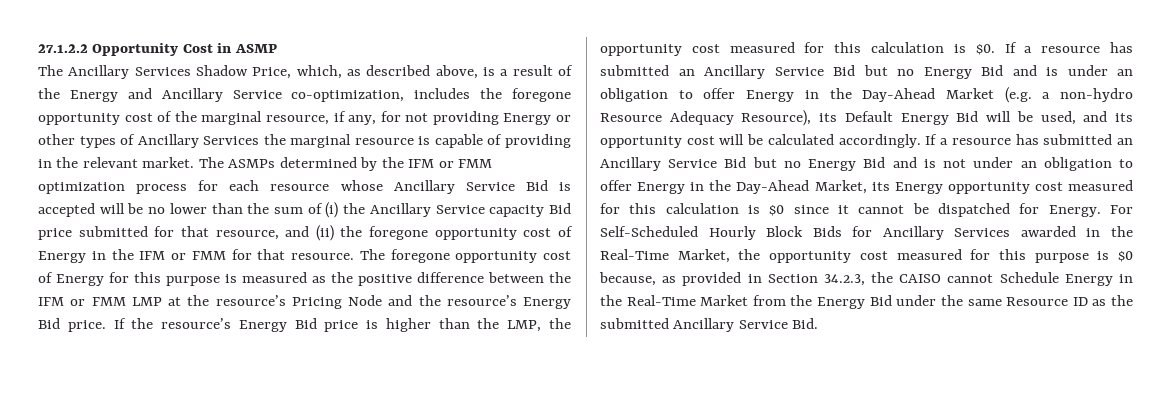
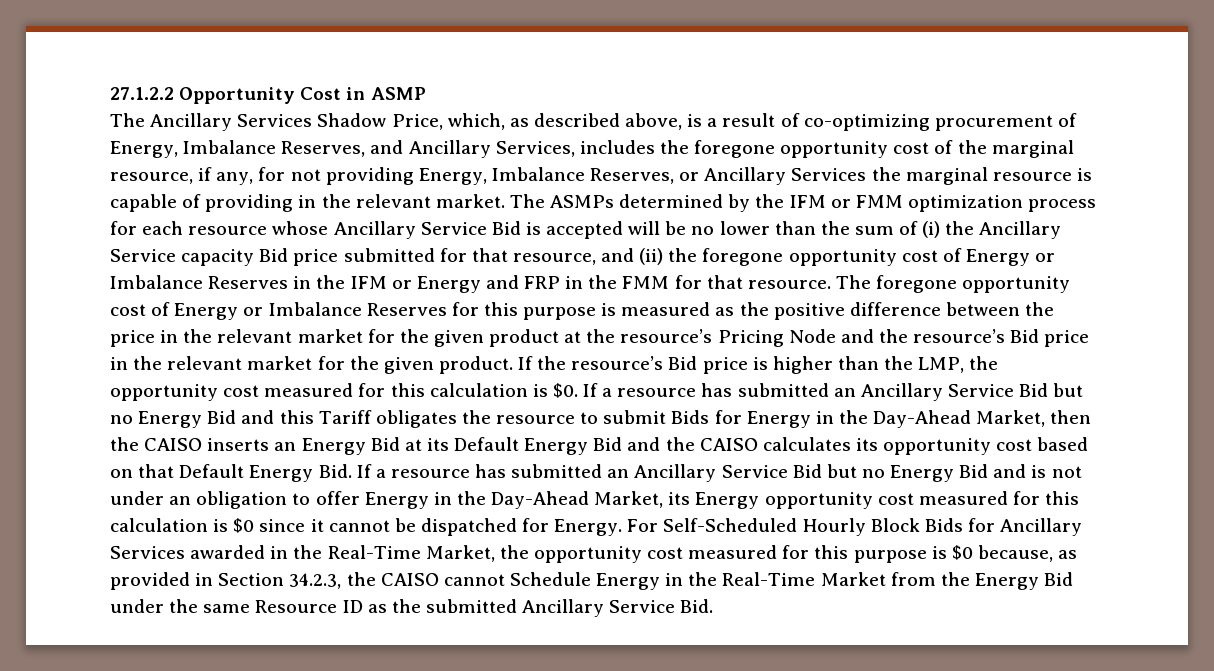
- The Ancillary Services Shadow Price, which, as described above, is a result of the Energy and Ancillary Service co-optimization, includes the foregone opportunity cost of the marginal resource, if any, for not providing Energy or other types of Ancillary Services the marginal resource is capable of providing in the relevant market.
+ The Ancillary Services Shadow Price, which, as described above, is a result of co-optimizing procurement of Energy, Imbalance Reserves, and Ancillary Services, includes the foregone opportunity cost of the marginal resource, if any, for not providing Energy, Imbalance Reserves, or Ancillary Services the marginal resource is capable of providing in the relevant market.
- The ASMPs determined by the IFM or FMM optimization process for each resource whose Ancillary Service Bid is accepted will be no lower than the sum of (i) the Ancillary Service capacity Bid price submitted for that resource, and (ii) the foregone opportunity cost of Energy in the IFM or FMM for that resource.
+ The ASMPs determined by the IFM or FMM optimization process for each resource whose Ancillary Service Bid is accepted will be no lower than the sum of (i) the Ancillary Service capacity Bid price submitted for that resource, and (ii) the foregone opportunity cost of Energy or Imbalance Reserves in the IFM or Energy and FRP in the FMM for that resource.
- The foregone opportunity cost of Energy for this purpose is measured as the positive difference between the IFM or FMM LMP at the resource’s Pricing Node and the resource’s Energy Bid price.
+ The foregone opportunity cost of Energy or Imbalance Reserves for this purpose is measured as the positive difference between the price in the relevant market for the given product at the resource’s Pricing Node and the resource’s Bid price in the relevant market for the given product.
- If the resource’s Energy Bid price is higher than the LMP, the opportunity cost measured for this calculation is $0.
+ If the resource’s Bid price is higher than the LMP, the opportunity cost measured for this calculation is $0.
- If a resource has submitted an Ancillary Service Bid but no Energy Bid and is under an obligation to offer Energy in the Day-Ahead Market (e.g. a non-hydro Resource Adequacy Resource), its Default Energy Bid will be used, and its opportunity cost will be calculated accordingly. If a resource has submitted an Ancillary Service Bid but no Energy Bid and is not under an obligation to offer Energy in the Day-Ahead Market, its Energy opportunity cost measured for this calculation is $0 since it cannot be dispatched for Energy.
+ If a resource has submitted an Ancillary Service Bid but no Energy Bid and this Tariff obligates the resource to submit Bids for Energy in the Day-Ahead Market, then the CAISO inserts an Energy Bid at its Default Energy Bid and the CAISO calculates its opportunity cost based on that Default Energy Bid. If a resource has submitted an Ancillary Service Bid but no Energy Bid and is not under an obligation to offer Energy in the Day-Ahead Market, its Energy opportunity cost measured for this calculation is $0 since it cannot be dispatched for Energy.

